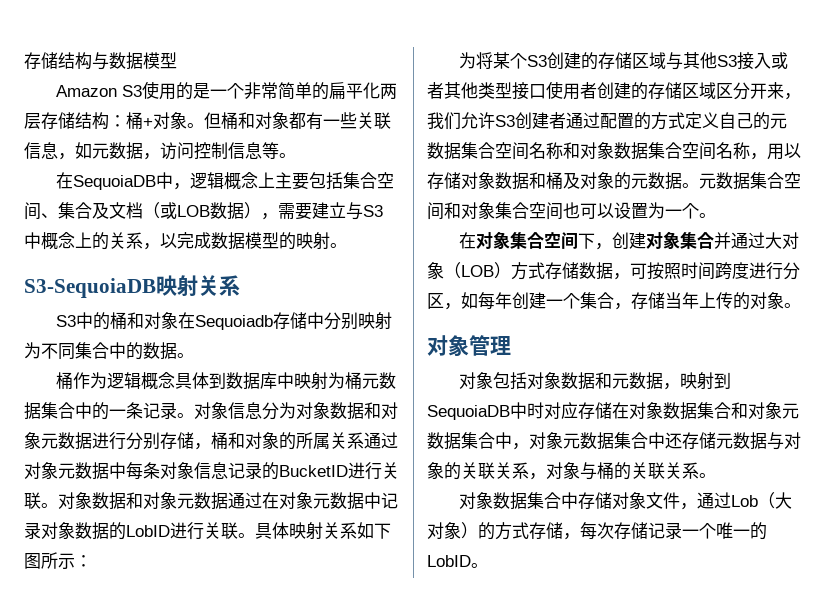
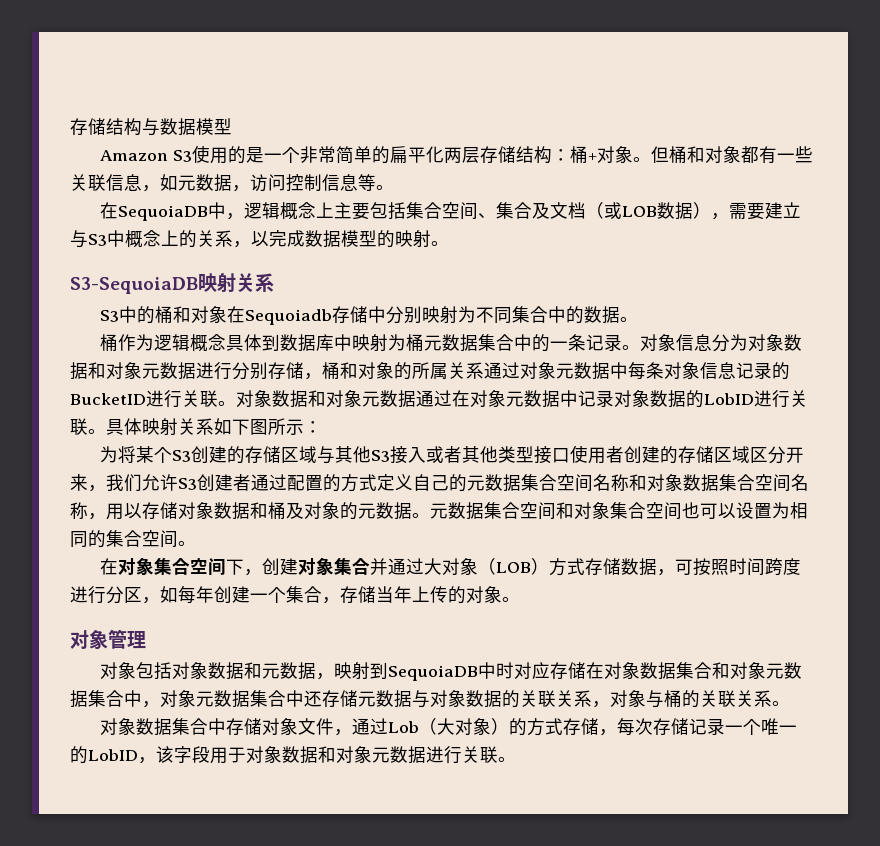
- 元数据集合空间和对象集合空间也可以设置为一个。
+ 元数据集合空间和对象集合空间也可以设置为相同的集合空间。
- 对象包括对象数据和元数据，映射到SequoiaDB中时对应存储在对象数据集合和对象元数据集合中，对象元数据集合中还存储元数据与对象的关联关系，对象与桶的关联关系。
+ 对象包括对象数据和元数据，映射到SequoiaDB中时对应存储在对象数据集合和对象元数据集合中，对象元数据集合中还存储元数据与对象数据的关联关系，对象与桶的关联关系。
- 对象数据集合中存储对象文件，通过Lob（大对象）的方式存储，每次存储记录一个唯一的LobID。
+ 对象数据集合中存储对象文件，通过Lob（大对象）的方式存储，每次存储记录一个唯一的LobID，该字段用于对象数据和对象元数据进行关联。

